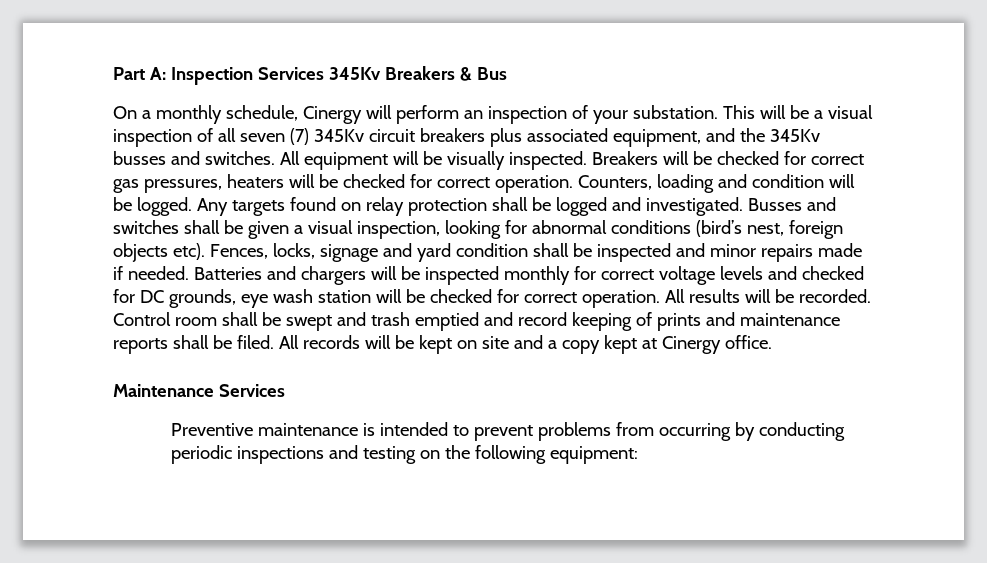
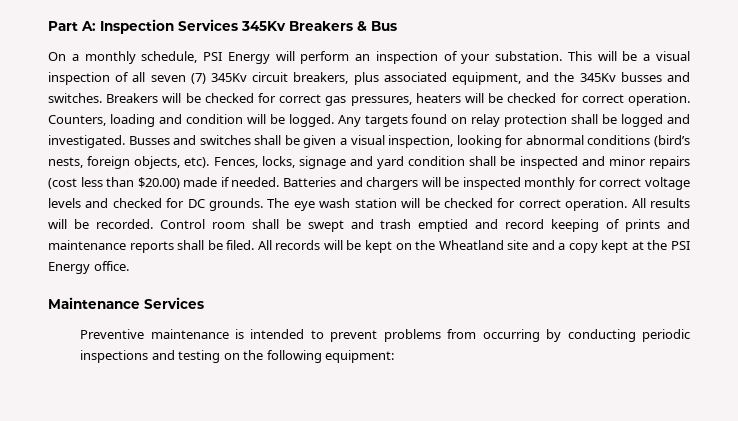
- On a monthly schedule, Cinergy will perform an inspection of your substation.
+ On a monthly schedule, PSI Energy will perform an inspection of your substation.
- This will be a visual inspection of all seven (7) 345Kv circuit breakers plus associated equipment, and the 345Kv busses and switches.
+ This will be a visual inspection of all seven (7) 345Kv circuit breakers, plus associated equipment, and the 345Kv busses and switches.
- All equipment will be visually inspected.
- Busses and switches shall be given a visual inspection, looking for abnormal conditions (bird’s nest, foreign objects etc).
+ Busses and switches shall be given a visual inspection, looking for abnormal conditions (bird’s nests, foreign objects, etc).
- Fences, locks, signage and yard condition shall be inspected and minor repairs made if needed.
+ Fences, locks, signage and yard condition shall be inspected and minor repairs (cost less than $20.00) made if needed.
- Batteries and chargers will be inspected monthly for correct voltage levels and checked for DC grounds, eye wash station will be checked for correct operation.
+ Batteries and chargers will be inspected monthly for correct voltage levels and checked for DC grounds. The eye wash station will be checked for correct operation.
- All records will be kept on site and a copy kept at Cinergy office.
+ All records will be kept on the Wheatland site and a copy kept at the PSI Energy office.

